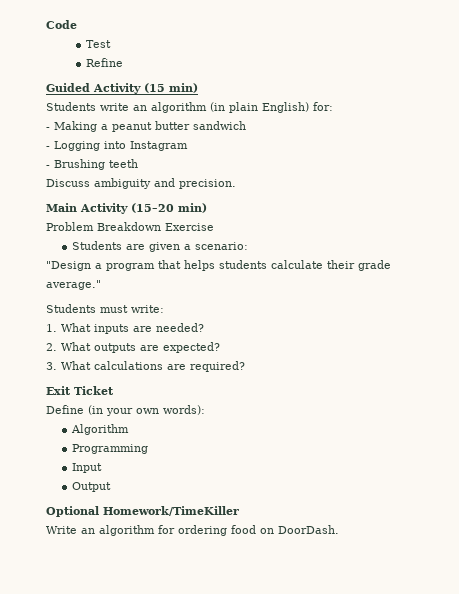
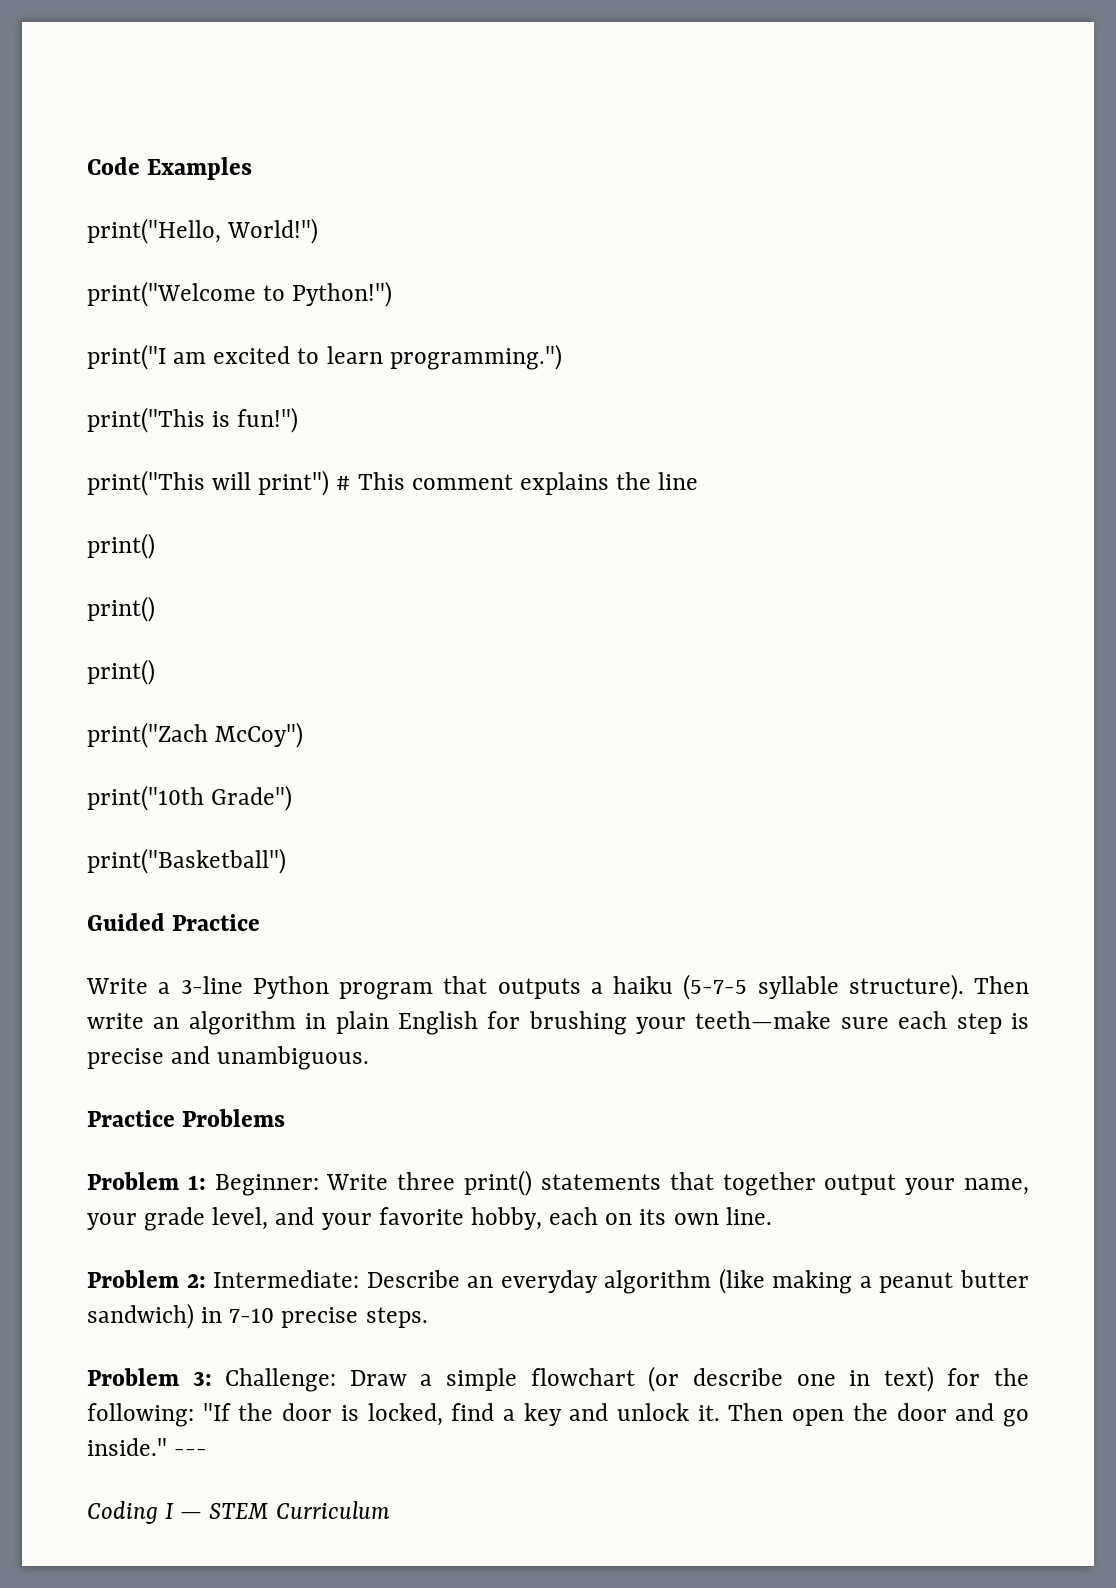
- Code
- Test
- Refine
- Guided Activity (15 min)
- Students write an algorithm (in plain English) for:
- - Making a peanut butter sandwich
- - Logging into Instagram
- - Brushing teeth
- Discuss ambiguity and precision.
- Main Activity (15–20 min)
- Problem Breakdown Exercise
- Students are given a scenario:
- "Design a program that helps students calculate their grade average."
- Students must write:
- 1. What inputs are needed?
- 2. What outputs are expected?
- 3. What calculations are required?
- Exit Ticket
- Define (in your own words):
- Algorithm
- Programming
- Input
- Output
- Optional Homework/TimeKiller
- Write an algorithm for ordering food on DoorDash.
+ Code Examples
+ print("Hello, World!")
+ print("Welcome to Python!")
+ print("I am excited to learn programming.")
+ print("This is fun!")
+ print("This will print") # This comment explains the line
+ print()
+ print()
+ print()
+ print("Zach McCoy")
+ print("10th Grade")
+ print("Basketball")
+ Guided Practice
+ Write a 3-line Python program that outputs a haiku (5-7-5 syllable structure). Then write an algorithm in plain English for brushing your teeth—make sure each step is precise and unambiguous.
+ Practice Problems
+ Problem 1: Beginner: Write three print() statements that together output your name, your grade level, and your favorite hobby, each on its own line.
+ Problem 2: Intermediate: Describe an everyday algorithm (like making a peanut butter sandwich) in 7-10 precise steps.
+ Problem 3: Challenge: Draw a simple flowchart (or describe one in text) for the following: "If the door is locked, find a key and unlock it. Then open the door and go inside." ---
+ Coding I — STEM Curriculum

